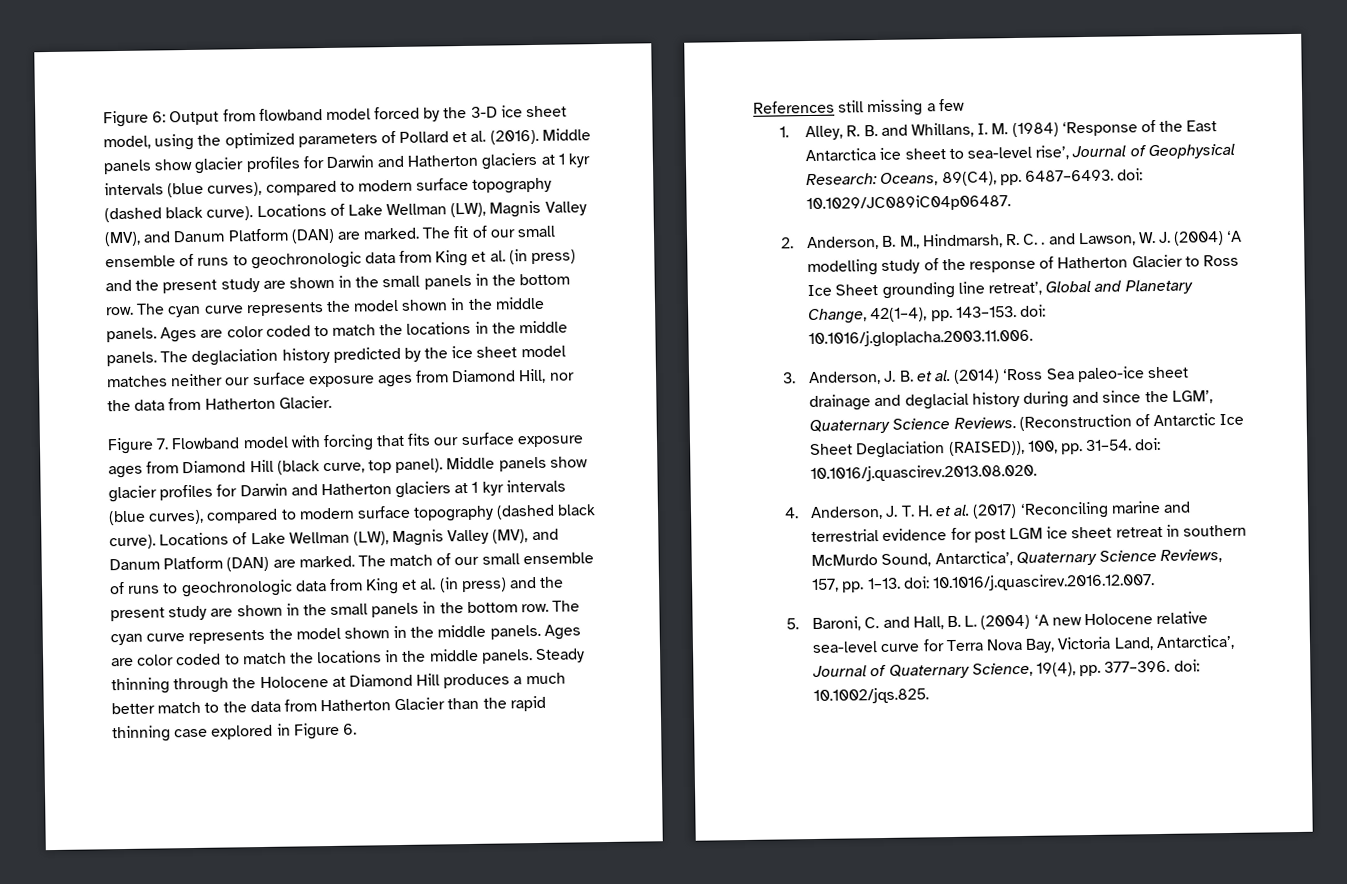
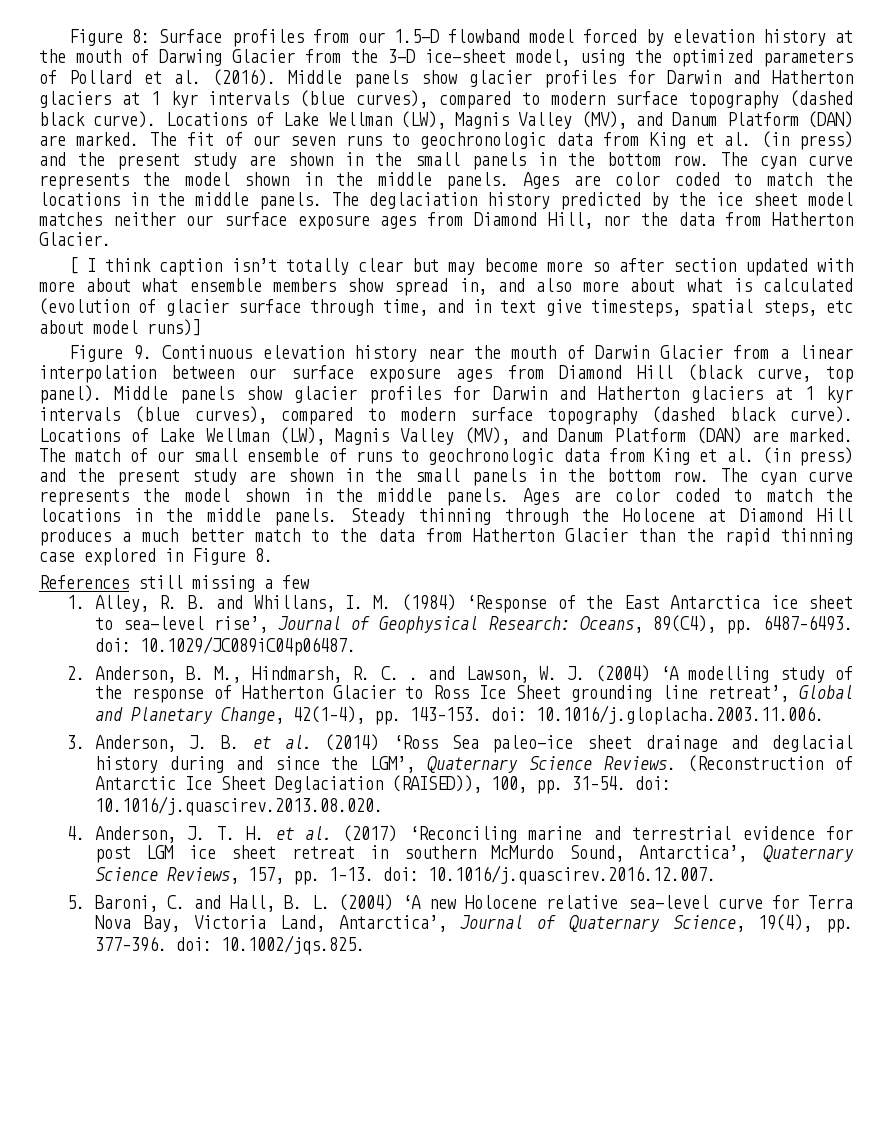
- Figure 6: Output from flowband model forced by the 3-D ice sheet model, using the optimized parameters of Pollard et al. (2016).
+ Figure 8: Surface profiles from our 1.5-D flowband model forced by elevation history at the mouth of Darwing Glacier from the 3-D ice-sheet model, using the optimized parameters of Pollard et al. (2016).
- The fit of our small ensemble of runs to geochronologic data from King et al. (in press) and the present study are shown in the small panels in the bottom row.
+ The fit of our seven runs to geochronologic data from King et al. (in press) and the present study are shown in the small panels in the bottom row.
- Figure 7. Flowband model with forcing that fits our surface exposure ages from Diamond Hill (black curve, top panel).
+ [ I think caption isn’t totally clear but may become more so after section updated with more about what ensemble members show spread in, and also more about what is calculated (evolution of glacier surface through time, and in text give timesteps, spatial steps, etc about model runs)]
+ Figure 9. Continuous elevation history near the mouth of Darwin Glacier from a linear interpolation between our surface exposure ages from Diamond Hill (black curve, top panel).
- Steady thinning through the Holocene at Diamond Hill produces a much better match to the data from Hatherton Glacier than the rapid thinning case explored in Figure 6.
+ Steady thinning through the Holocene at Diamond Hill produces a much better match to the data from Hatherton Glacier than the rapid thinning case explored in Figure 8.

